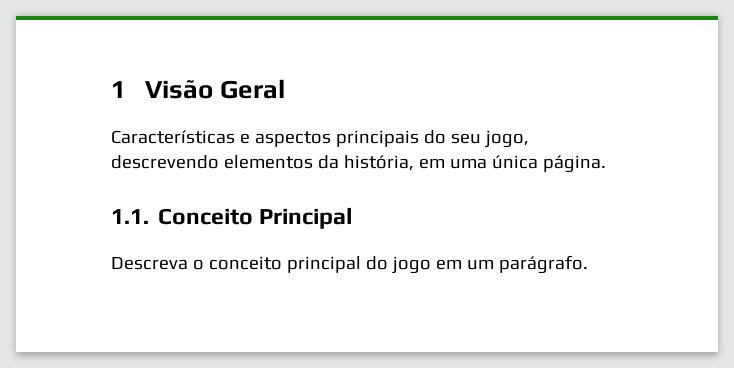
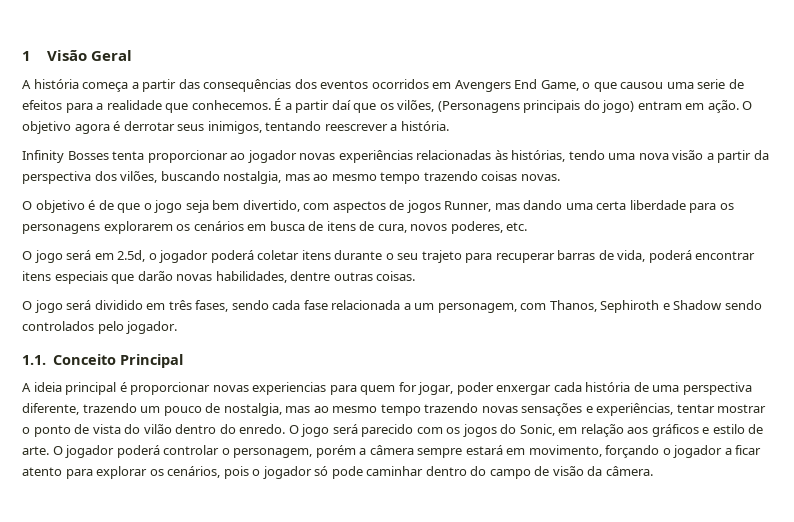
- Características e aspectos principais do seu jogo, descrevendo elementos da história, em uma única página.
+ A história começa a partir das consequências dos eventos ocorridos em Avengers End Game, o que causou uma serie de efeitos para a realidade que conhecemos. É a partir daí que os vilões, (Personagens principais do jogo) entram em ação. O objetivo agora é derrotar seus inimigos, tentando reescrever a história.
+ Infinity Bosses tenta proporcionar ao jogador novas experiências relacionadas às histórias, tendo uma nova visão a partir da perspectiva dos vilões, buscando nostalgia, mas ao mesmo tempo trazendo coisas novas.
+ O objetivo é de que o jogo seja bem divertido, com aspectos de jogos Runner, mas dando uma certa liberdade para os personagens explorarem os cenários em busca de itens de cura, novos poderes, etc.
+ O jogo será em 2.5d, o jogador poderá coletar itens durante o seu trajeto para recuperar barras de vida, poderá encontrar itens especiais que darão novas habilidades, dentre outras coisas.
+ O jogo será dividido em três fases, sendo cada fase relacionada a um personagem, com Thanos, Sephiroth e Shadow sendo controlados pelo jogador.
  1.1. Conceito Principal
- Descreva o conceito principal do jogo em um parágrafo.
+ A ideia principal é proporcionar novas experiencias para quem for jogar, poder enxergar cada história de uma perspectiva diferente, trazendo um pouco de nostalgia, mas ao mesmo tempo trazendo novas sensações e experiências, tentar mostrar o ponto de vista do vilão dentro do enredo. O jogo será parecido com os jogos do Sonic, em relação aos gráficos e estilo de arte. O jogador poderá controlar o personagem, porém a câmera sempre estará em movimento, forçando o jogador a ficar atento para explorar os cenários, pois o jogador só pode caminhar dentro do campo de visão da câmera.

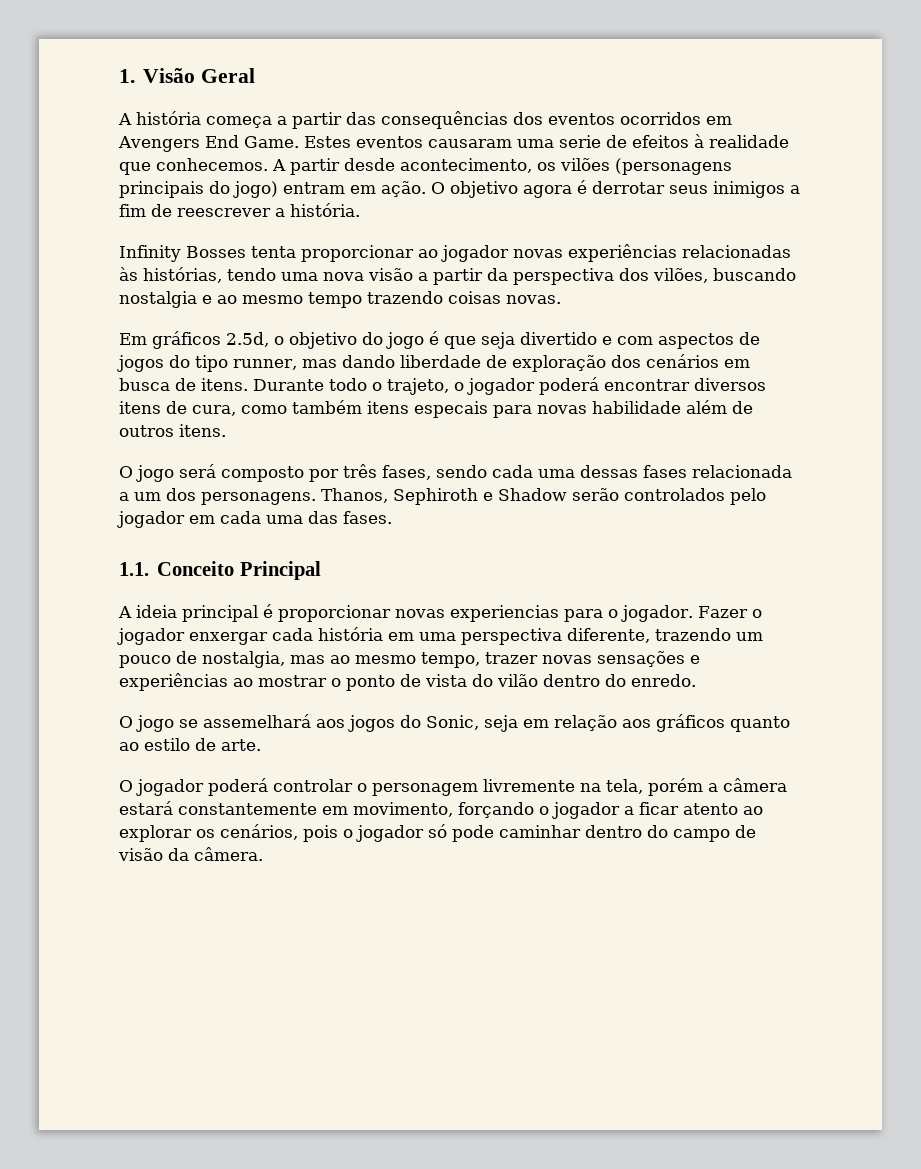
- 1 Visão Geral
+ 1. Visão Geral
- A história começa a partir das consequências dos eventos ocorridos em Avengers End Game, o que causou uma serie de efeitos para a realidade que conhecemos.
+ A história começa a partir das consequências dos eventos ocorridos em Avengers End Game. Estes eventos causaram uma serie de efeitos à realidade que conhecemos.
- É a partir daí que os vilões, (Personagens principais do jogo) entram em ação.
+ A partir desde acontecimento, os vilões (personagens principais do jogo) entram em ação.
- O objetivo agora é derrotar seus inimigos, tentando reescrever a história.
+ O objetivo agora é derrotar seus inimigos a fim de reescrever a história.
- Infinity Bosses tenta proporcionar ao jogador novas experiências relacionadas às histórias, tendo uma nova visão a partir da perspectiva dos vilões, buscando nostalgia, mas ao mesmo tempo trazendo coisas novas.
+ Infinity Bosses tenta proporcionar ao jogador novas experiências relacionadas às histórias, tendo uma nova visão a partir da perspectiva dos vilões, buscando nostalgia e ao mesmo tempo trazendo coisas novas.
- O objetivo é de que o jogo seja bem divertido, com aspectos de jogos Runner, mas dando uma certa liberdade para os personagens explorarem os cenários em busca de itens de cura, novos poderes, etc.
- O jogo será em 2.5d, o jogador poderá coletar itens durante o seu trajeto para recuperar barras de vida, poderá encontrar itens especiais que darão novas habilidades, dentre outras coisas.
- O jogo será dividido em três fases, sendo cada fase relacionada a um personagem, com Thanos, Sephiroth e Shadow sendo controlados pelo jogador.
+ Em gráficos 2.5d, o objetivo do jogo é que seja divertido e com aspectos de jogos do tipo runner, mas dando liberdade de exploração dos cenários em busca de itens. Durante todo o trajeto, o jogador poderá encontrar diversos itens de cura, como também itens especais para novas habilidade além de outros itens.
+ O jogo será composto por três fases, sendo cada uma dessas fases relacionada a um dos personagens. Thanos, Sephiroth e Shadow serão controlados pelo jogador em cada uma das fases.
- A ideia principal é proporcionar novas experiencias para quem for jogar, poder enxergar cada história de uma perspectiva diferente, trazendo um pouco de nostalgia, mas ao mesmo tempo trazendo novas sensações e experiências, tentar mostrar o ponto de vista do vilão dentro do enredo. O jogo será parecido com os jogos do Sonic, em relação aos gráficos e estilo de arte. O jogador poderá controlar o personagem, porém a câmera sempre estará em movimento, forçando o jogador a ficar atento para explorar os cenários, pois o jogador só pode caminhar dentro do campo de visão da câmera.
+ A ideia principal é proporcionar novas experiencias para o jogador. Fazer o jogador enxergar cada história em uma perspectiva diferente, trazendo um pouco de nostalgia, mas ao mesmo tempo, trazer novas sensações e experiências ao mostrar o ponto de vista do vilão dentro do enredo.
+ O jogo se assemelhará aos jogos do Sonic, seja em relação aos gráficos quanto ao estilo de arte.
+ O jogador poderá controlar o personagem livremente na tela, porém a câmera estará constantemente em movimento, forçando o jogador a ficar atento ao explorar os cenários, pois o jogador só pode caminhar dentro do campo de visão da câmera.

